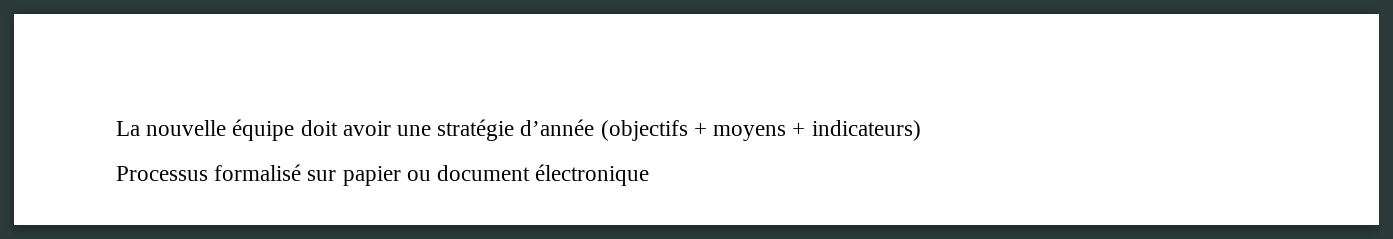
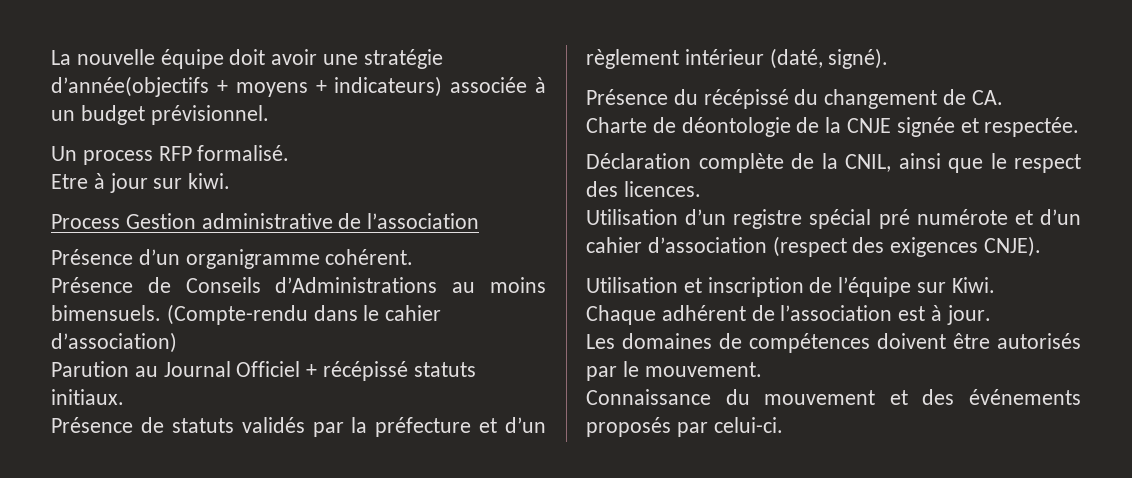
- La nouvelle équipe doit avoir une stratégie d’année (objectifs + moyens + indicateurs)
- Processus formalisé sur papier ou document électronique
+ La nouvelle équipe doit avoir une stratégie d’année(objectifs + moyens + indicateurs) associée à un budget prévisionnel.
+ Un process RFP formalisé.
+ Etre à jour sur kiwi.
+ Process Gestion administrative de l’association
+ Présence d’un organigramme cohérent.
+ Présence de Conseils d’Administrations au moins bimensuels. (Compte-rendu dans le cahier d’association)
+ Parution au Journal Officiel + récépissé statuts initiaux.
+ Présence de statuts validés par la préfecture et d’un règlement intérieur (daté, signé).
+ Présence du récépissé du changement de CA.
+ Charte de déontologie de la CNJE signée et respectée.
+ Déclaration complète de la CNIL, ainsi que le respect des licences.
+ Utilisation d’un registre spécial pré numérote et d’un cahier d’association (respect des exigences CNJE).
+ Utilisation et inscription de l’équipe sur Kiwi.
+ Chaque adhérent de l’association est à jour.
+ Les domaines de compétences doivent être autorisés par le mouvement.
+ Connaissance du mouvement et des événements proposés par celui-ci.

